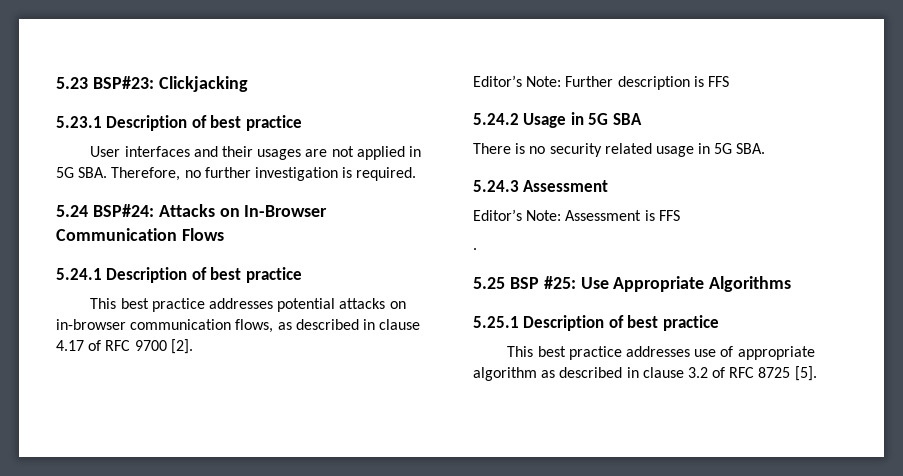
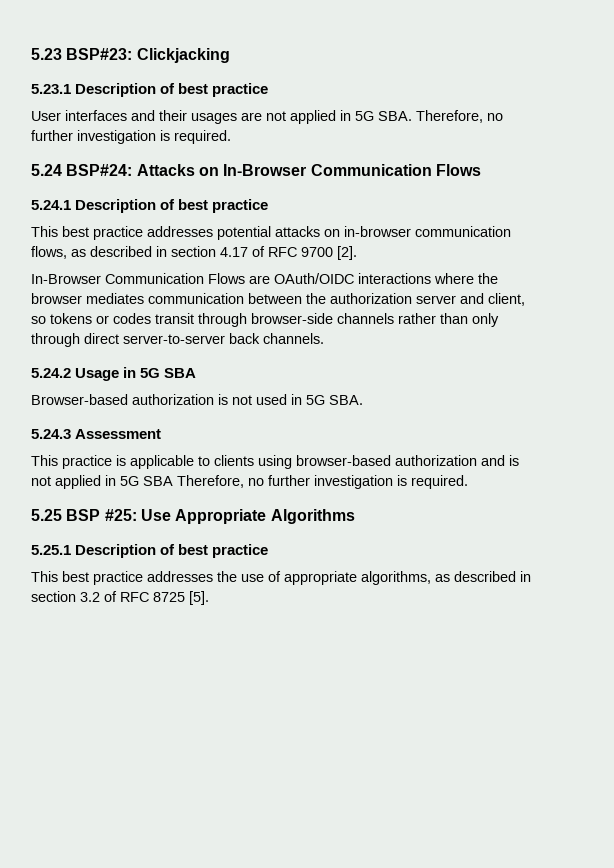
- This best practice addresses potential attacks on in-browser communication flows, as described in clause 4.17 of RFC 9700 [2].
+ This best practice addresses potential attacks on in-browser communication flows, as described in section 4.17 of RFC 9700 [2].
- Editor’s Note: Further description is FFS
+ In-Browser Communication Flows are OAuth/OIDC interactions where the browser mediates communication between the authorization server and client, so tokens or codes transit through browser-side channels rather than only through direct server-to-server back channels.
- There is no security related usage in 5G SBA.
+ Browser-based authorization is not used in 5G SBA.
- Editor’s Note: Assessment is FFS
- .
+ This practice is applicable to clients using browser-based authorization and is not applied in 5G SBA Therefore, no further investigation is required.
- This best practice addresses use of appropriate algorithm as described in clause 3.2 of RFC 8725 [5].
+ This best practice addresses the use of appropriate algorithms, as described in section 3.2 of RFC 8725 [5].

